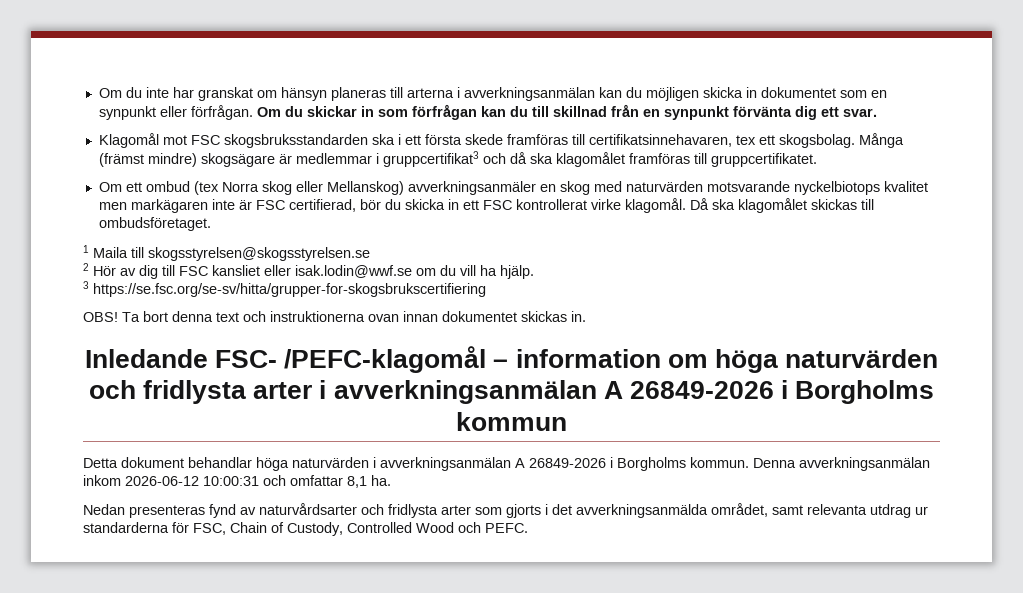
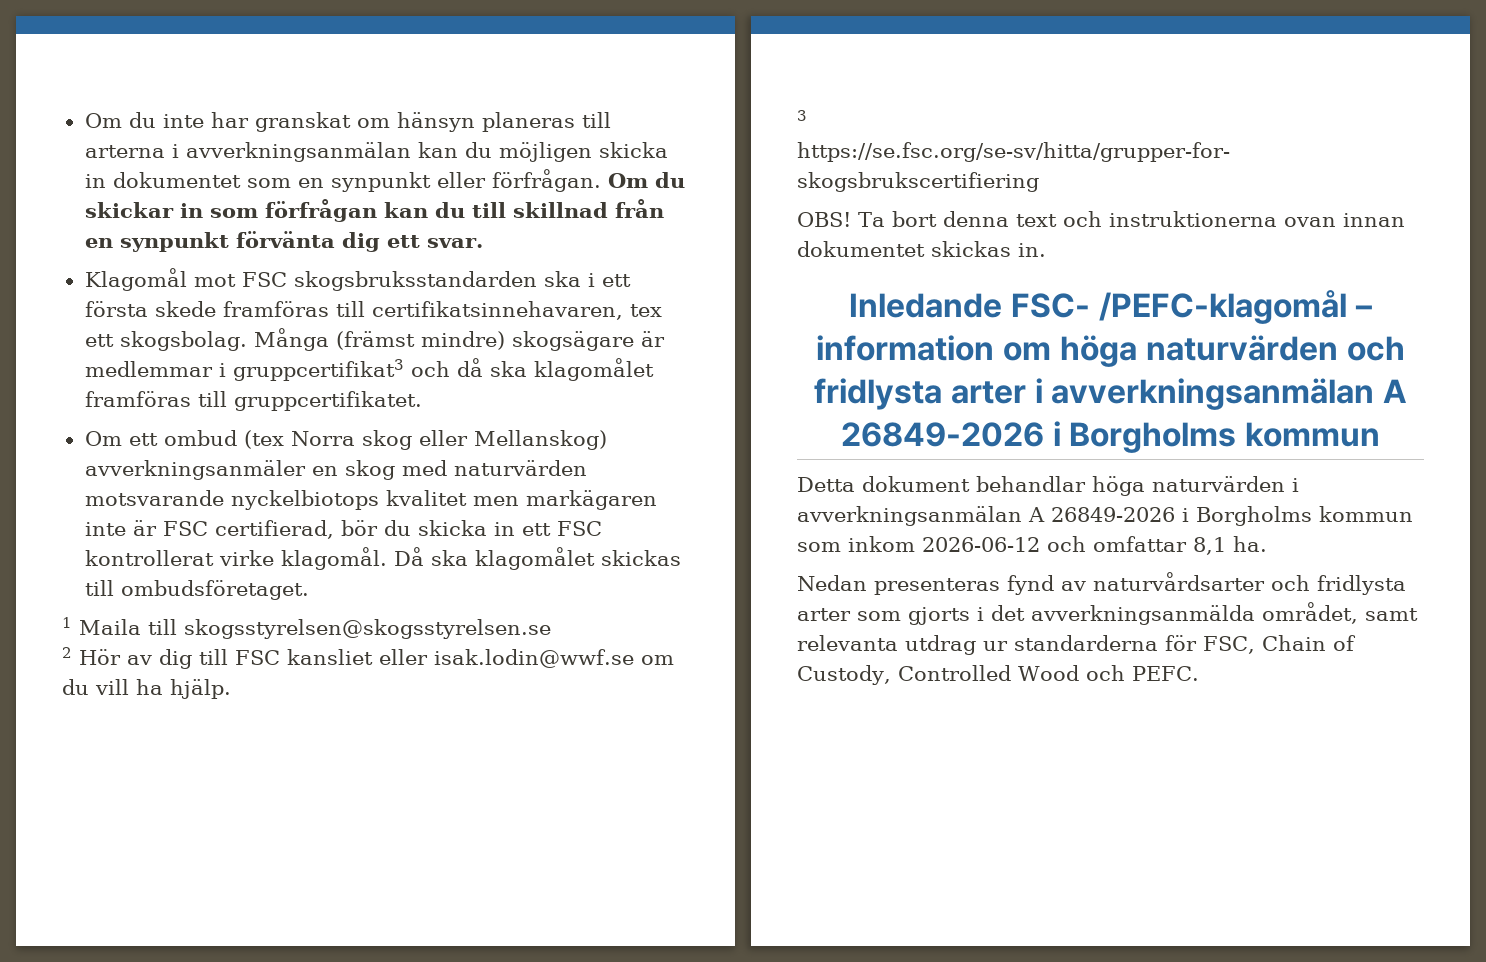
- Detta dokument behandlar höga naturvärden i avverkningsanmälan A 26849-2026 i Borgholms kommun. Denna avverkningsanmälan inkom 2026-06-12 10:00:31 och omfattar 8,1 ha.
+ Detta dokument behandlar höga naturvärden i avverkningsanmälan A 26849-2026 i Borgholms kommun som inkom 2026-06-12 och omfattar 8,1 ha.

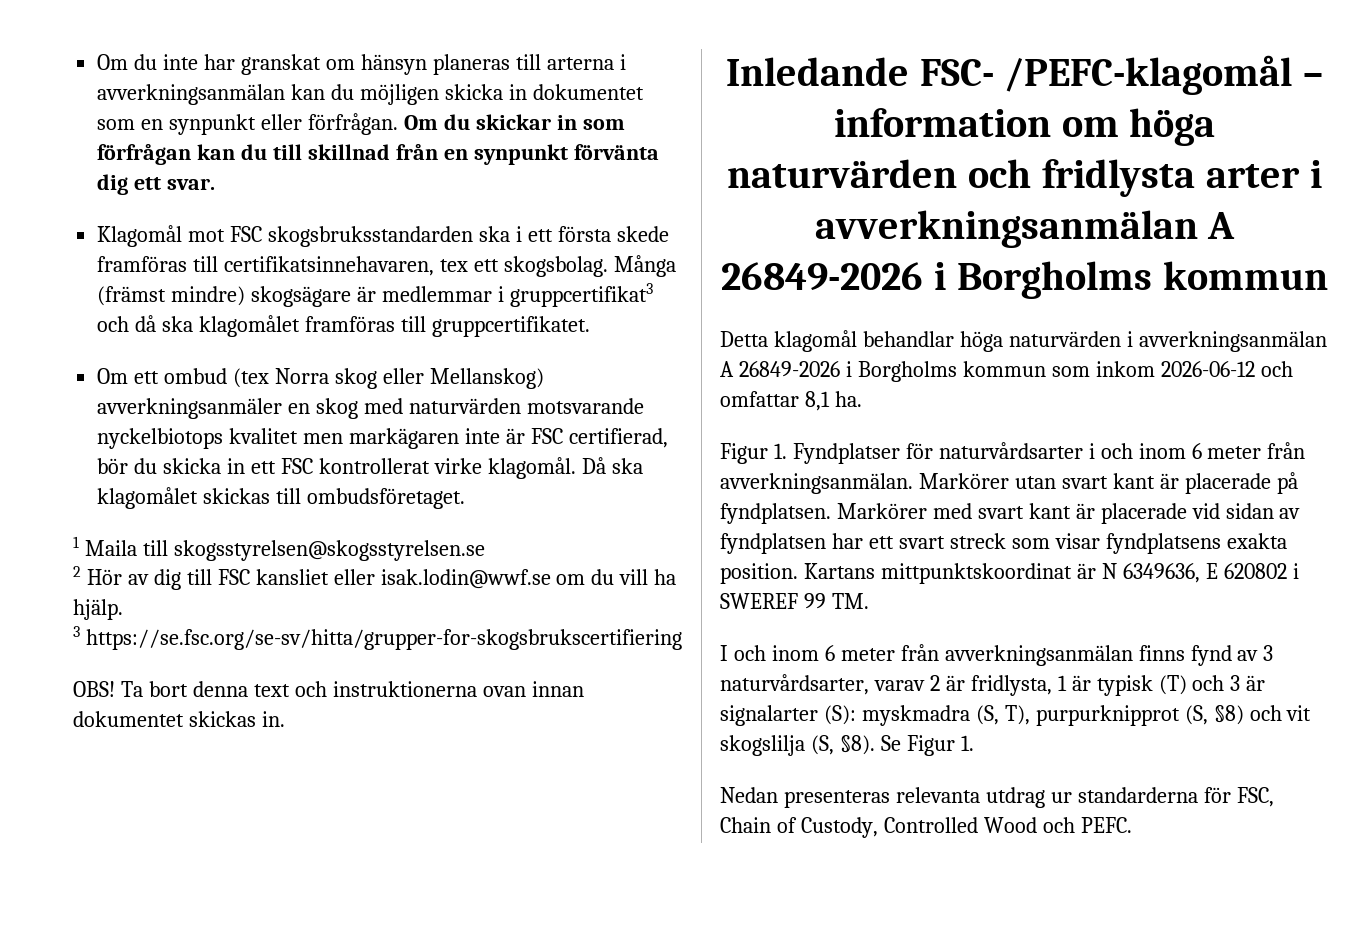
- Detta dokument behandlar höga naturvärden i avverkningsanmälan A 26849-2026 i Borgholms kommun som inkom 2026-06-12 och omfattar 8,1 ha.
+ Detta klagomål behandlar höga naturvärden i avverkningsanmälan A 26849-2026 i Borgholms kommun som inkom 2026-06-12 och omfattar 8,1 ha.
- Nedan presenteras fynd av naturvårdsarter och fridlysta arter som gjorts i det avverkningsanmälda området, samt relevanta utdrag ur standarderna för FSC, Chain of Custody, Controlled Wood och PEFC.
+ Figur 1. Fyndplatser för naturvårdsarter i och inom 6 meter från avverkningsanmälan. Markörer utan svart kant är placerade på fyndplatsen. Markörer med svart kant är placerade vid sidan av fyndplatsen har ett svart streck som visar fyndplatsens exakta position. Kartans mittpunktskoordinat är N 6349636, E 620802 i SWEREF 99 TM.
+ I och inom 6 meter från avverkningsanmälan finns fynd av 3 naturvårdsarter, varav 2 är fridlysta, 1 är typisk (T) och 3 är signalarter (S): myskmadra (S, T), purpurknipprot (S, §8) och vit skogslilja (S, §8). Se Figur 1.
+ Nedan presenteras relevanta utdrag ur standarderna för FSC, Chain of Custody, Controlled Wood och PEFC.

